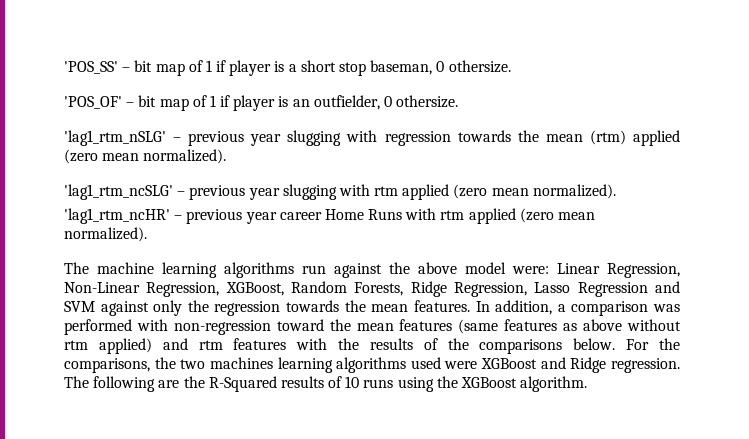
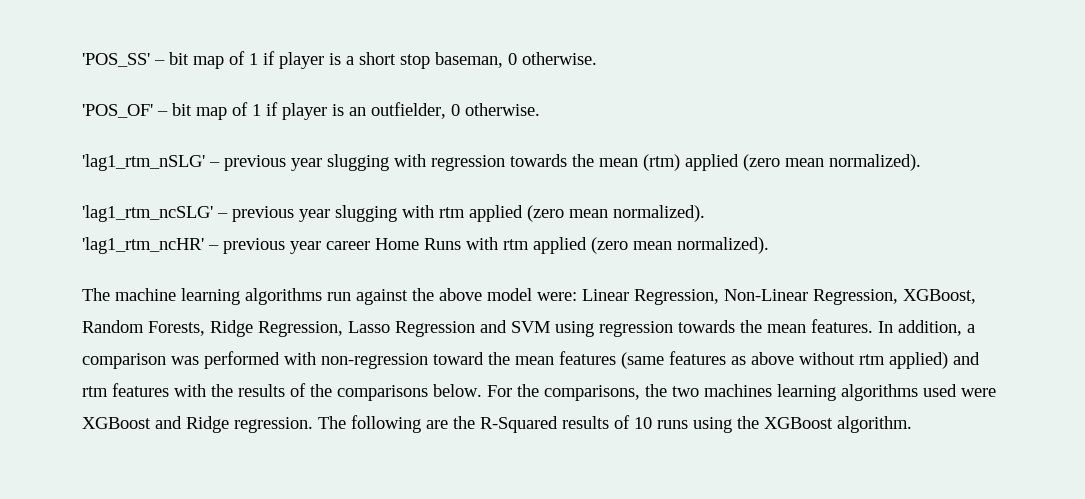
- 'POS_SS' – bit map of 1 if player is a short stop baseman, 0 othersize.
+ 'POS_SS' – bit map of 1 if player is a short stop baseman, 0 otherwise.
- 'POS_OF' – bit map of 1 if player is an outfielder, 0 othersize.
+ 'POS_OF' – bit map of 1 if player is an outfielder, 0 otherwise.
- The machine learning algorithms run against the above model were: Linear Regression, Non-Linear Regression, XGBoost, Random Forests, Ridge Regression, Lasso Regression and SVM against only the regression towards the mean features.
+ The machine learning algorithms run against the above model were: Linear Regression, Non-Linear Regression, XGBoost, Random Forests, Ridge Regression, Lasso Regression and SVM using regression towards the mean features.

